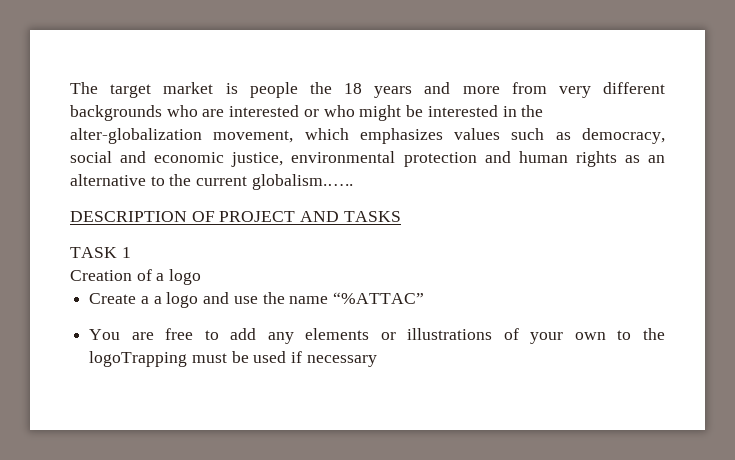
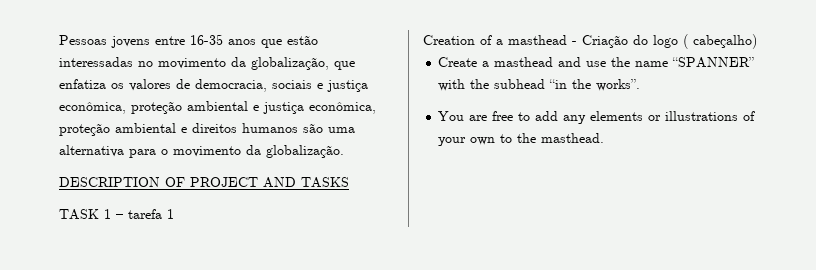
- The target market is people the 18 years and more from very different backgrounds who are interested or who might be interested in the alter-globalization movement, which emphasizes values such as democracy, social and economic justice, environmental protection and human rights as an alternative to the current globalism.…..
+ Pessoas jovens entre 16-35 anos que estão interessadas no movimento da globalização, que enfatiza os valores de democracia, sociais e justiça econômica, proteção ambiental e justiça econômica, proteção ambiental e direitos humanos são uma alternativa para o movimento da globalização.
- TASK 1
+ TASK 1 – tarefa 1
- Creation of a logo
+ Creation of a masthead - Criação do logo ( cabeçalho)
- Create a a logo and use the name “%ATTAC”
+ Create a masthead and use the name “SPANNER” with the subhead “in the works”.
- You are free to add any elements or illustrations of your own to the logoTrapping must be used if necessary
+ You are free to add any elements or illustrations of your own to the masthead.

